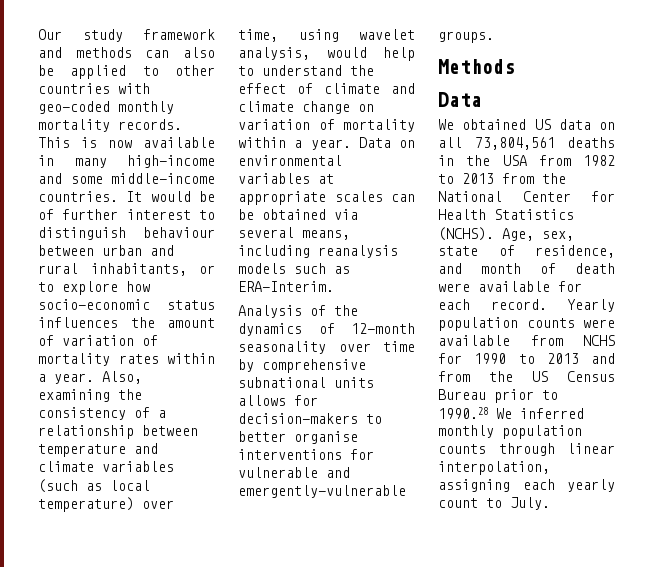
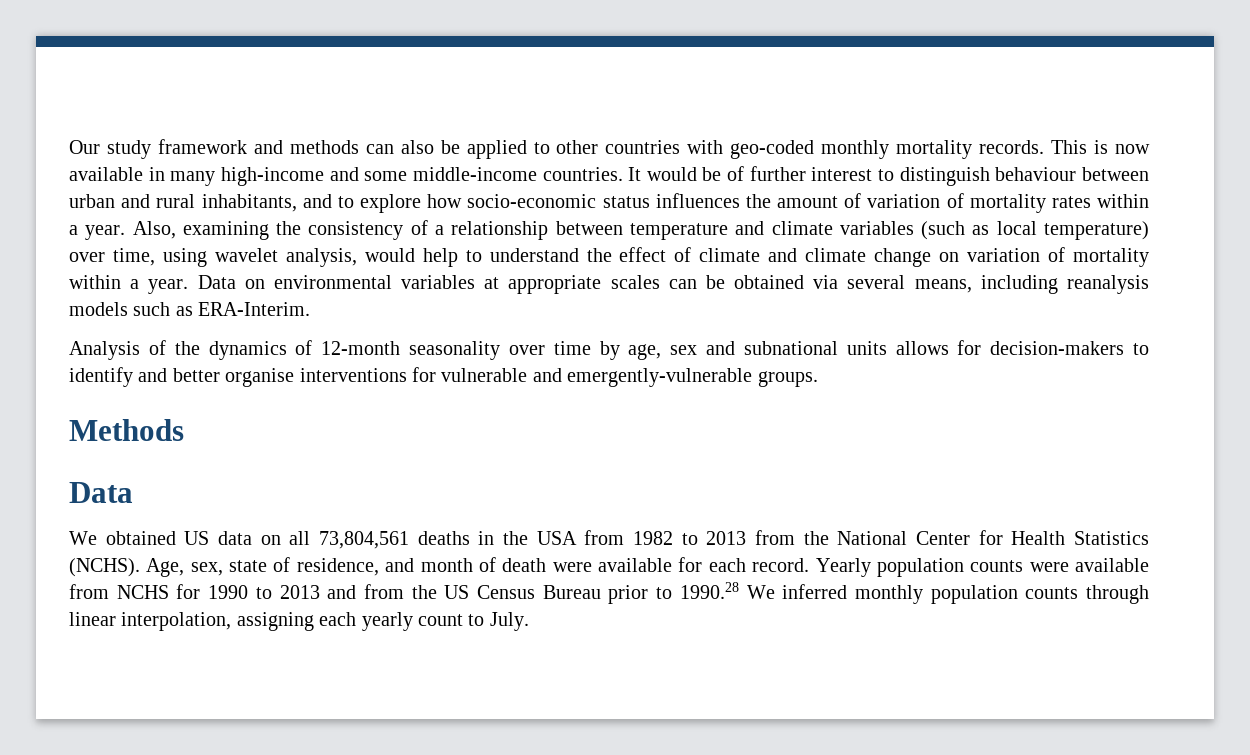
- It would be of further interest to distinguish behaviour between urban and rural inhabitants, or to explore how socio-economic status influences the amount of variation of mortality rates within a year.
+ It would be of further interest to distinguish behaviour between urban and rural inhabitants, and to explore how socio-economic status influences the amount of variation of mortality rates within a year.
- Analysis of the dynamics of 12-month seasonality over time by comprehensive subnational units allows for decision-makers to better organise interventions for vulnerable and emergently-vulnerable groups.
+ Analysis of the dynamics of 12-month seasonality over time by age, sex and subnational units allows for decision-makers to identify and better organise interventions for vulnerable and emergently-vulnerable groups.

